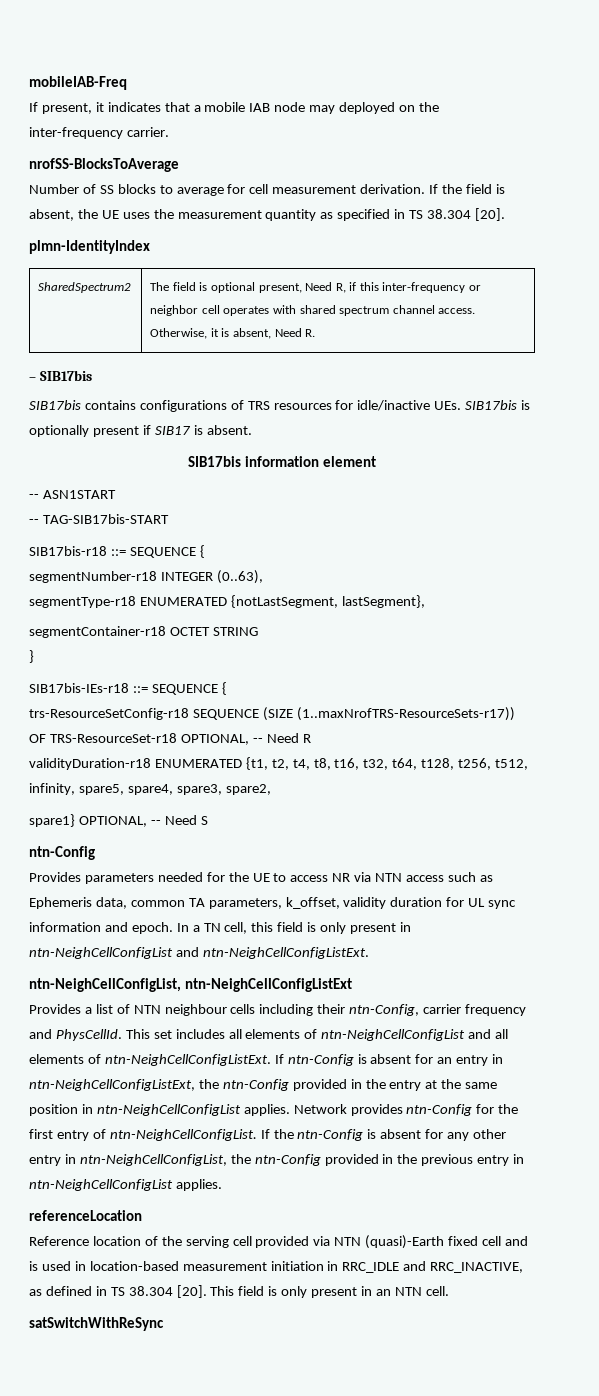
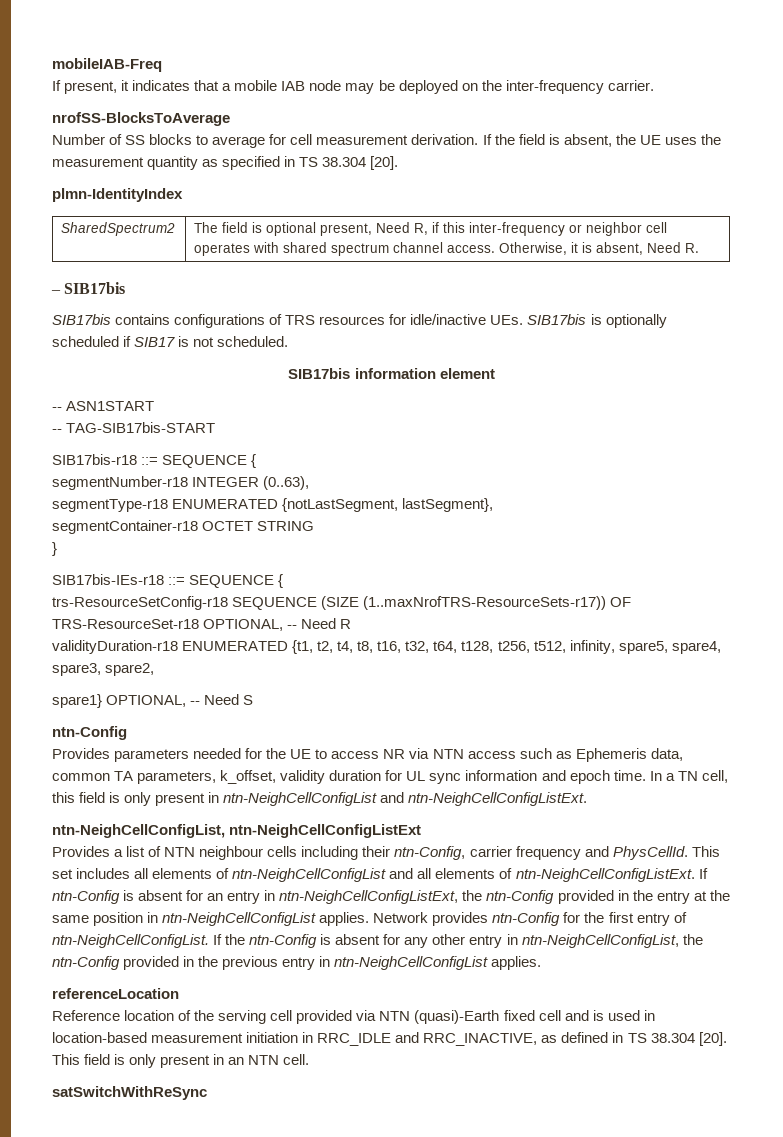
- If present, it indicates that a mobile IAB node may deployed on the inter-frequency carrier.
+ If present, it indicates that a mobile IAB node may be deployed on the inter-frequency carrier.
- SIB17bis contains configurations of TRS resources for idle/inactive UEs. SIB17bis is optionally present if SIB17 is absent.
+ SIB17bis contains configurations of TRS resources for idle/inactive UEs. SIB17bis is optionally scheduled if SIB17 is not scheduled.
- Provides parameters needed for the UE to access NR via NTN access such as Ephemeris data, common TA parameters, k_offset, validity duration for UL sync information and epoch.
+ Provides parameters needed for the UE to access NR via NTN access such as Ephemeris data, common TA parameters, k_offset, validity duration for UL sync information and epoch time.

